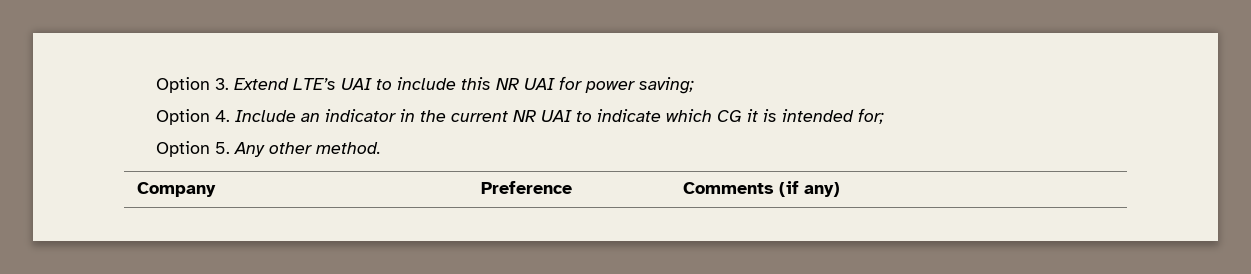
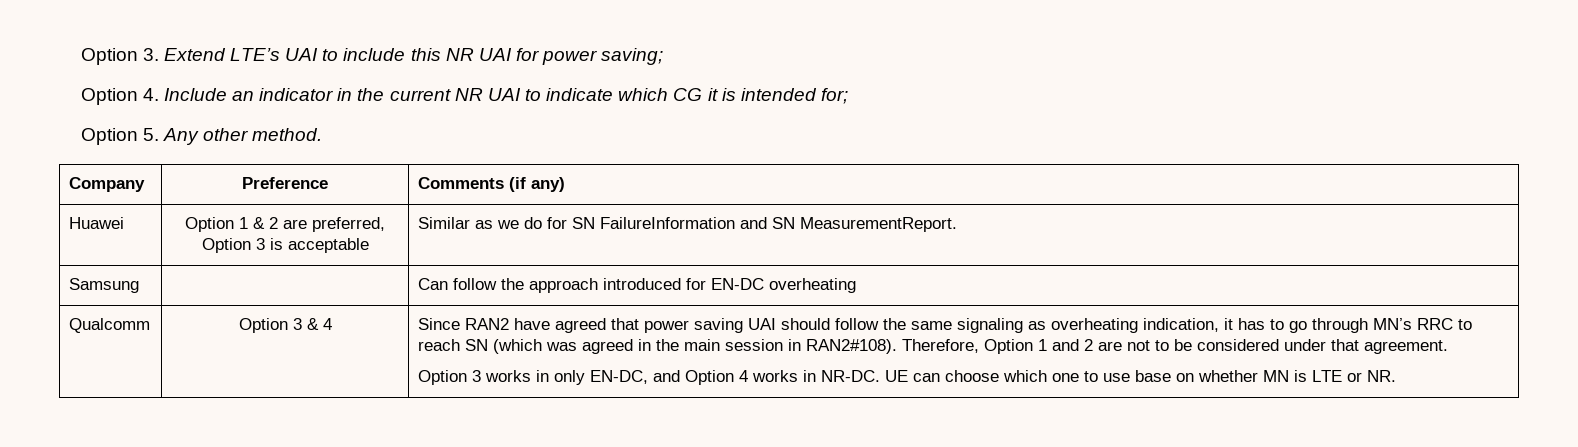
+ Huawei | Option 1 & 2 are preferred, Option 3 is acceptable | Similar as we do for SN FailureInformation and SN MeasurementReport.
+ Samsung | | Can follow the approach introduced for EN-DC overheating
+ Qualcomm | Option 3 & 4 | Since RAN2 have agreed that power saving UAI should follow the same signaling as overheating indication, it has to go through MN’s RRC to reach SN (which was agreed in the main session in RAN2#108). Therefore, Option 1 and 2 are not to be considered under that agreement.
+ Option 3 works in only EN-DC, and Option 4 works in NR-DC. UE can choose which one to use base on whether MN is LTE or NR.

